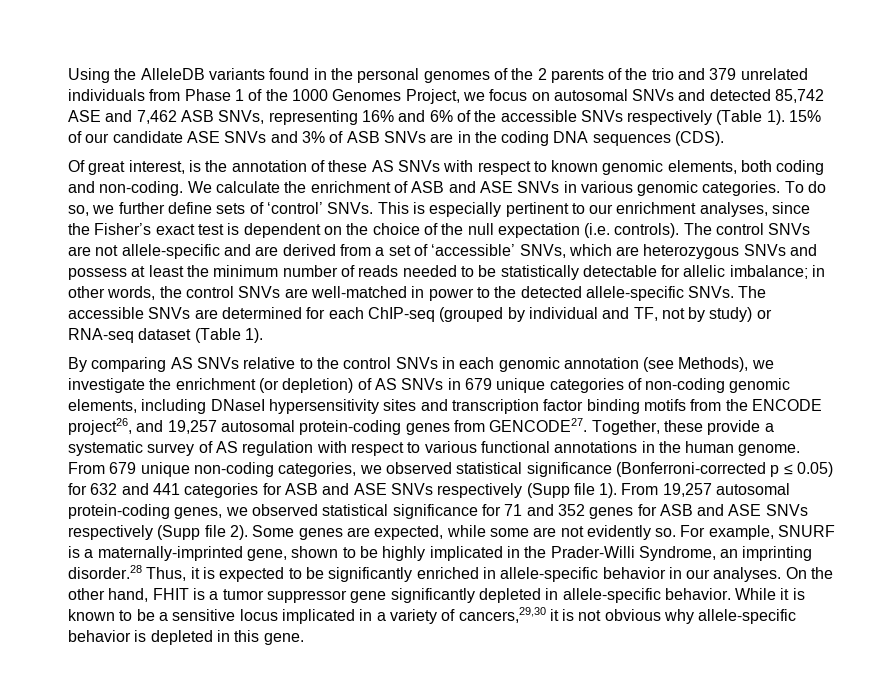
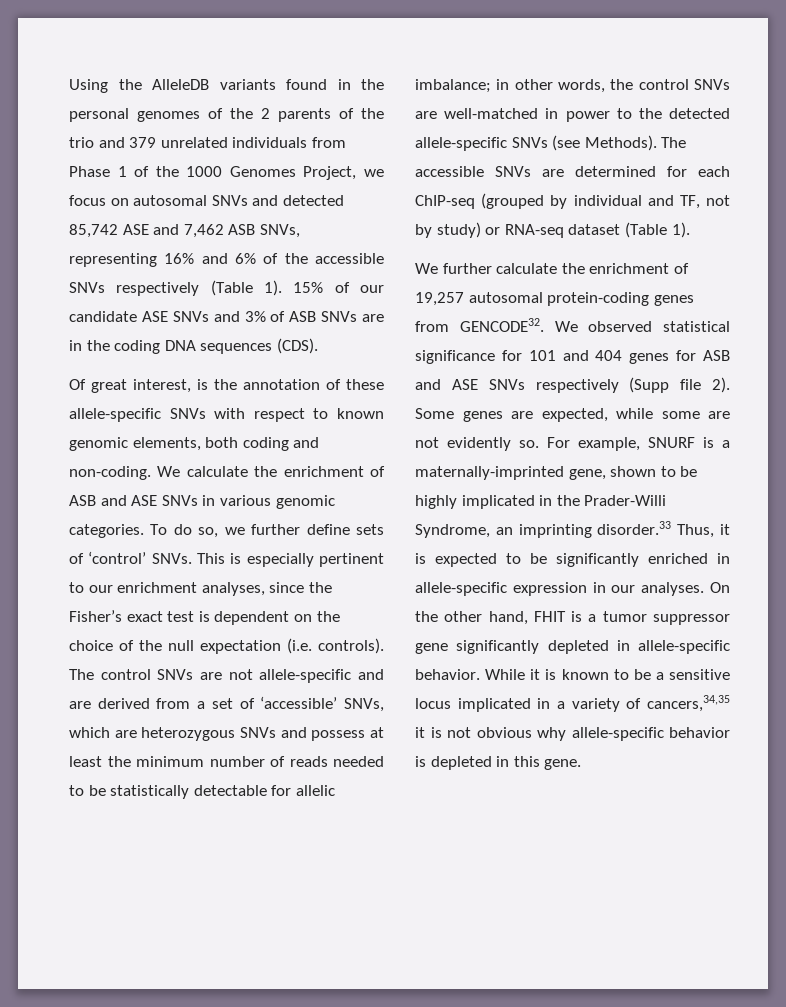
- Of great interest, is the annotation of these AS SNVs with respect to known genomic elements, both coding and non-coding.
+ Of great interest, is the annotation of these allele-specific SNVs with respect to known genomic elements, both coding and non-coding.
- The control SNVs are not allele-specific and are derived from a set of ‘accessible’ SNVs, which are heterozygous SNVs and possess at least the minimum number of reads needed to be statistically detectable for allelic imbalance; in other words, the control SNVs are well-matched in power to the detected allele-specific SNVs.
+ The control SNVs are not allele-specific and are derived from a set of ‘accessible’ SNVs, which are heterozygous SNVs and possess at least the minimum number of reads needed to be statistically detectable for allelic imbalance; in other words, the control SNVs are well-matched in power to the detected allele-specific SNVs (see Methods).
- By comparing AS SNVs relative to the control SNVs in each genomic annotation (see Methods), we investigate the enrichment (or depletion) of AS SNVs in 679 unique categories of non-coding genomic elements, including DNaseI hypersensitivity sites and transcription factor binding motifs from the ENCODE project26, and 19,257 autosomal protein-coding genes from GENCODE27. Together, these provide a systematic survey of AS regulation with respect to various functional annotations in the human genome. From 679 unique non-coding categories, we observed statistical significance (Bonferroni-corrected p ≤ 0.05) for 632 and 441 categories for ASB and ASE SNVs respectively (Supp file 1). From 19,257 autosomal protein-coding genes, we observed statistical significance for 71 and 352 genes for ASB and ASE SNVs respectively (Supp file 2).
+ We further calculate the enrichment of 19,257 autosomal protein-coding genes from GENCODE32. We observed statistical significance for 101 and 404 genes for ASB and ASE SNVs respectively (Supp file 2).
- For example, SNURF is a maternally-imprinted gene, shown to be highly implicated in the Prader-Willi Syndrome, an imprinting disorder.28 Thus, it is expected to be significantly enriched in allele-specific behavior in our analyses.
+ For example, SNURF is a maternally-imprinted gene, shown to be highly implicated in the Prader-Willi Syndrome, an imprinting disorder.33 Thus, it is expected to be significantly enriched in allele-specific expression in our analyses.
- While it is known to be a sensitive locus implicated in a variety of cancers,29,30 it is not obvious why allele-specific behavior is depleted in this gene.
+ While it is known to be a sensitive locus implicated in a variety of cancers,34,35 it is not obvious why allele-specific behavior is depleted in this gene.

